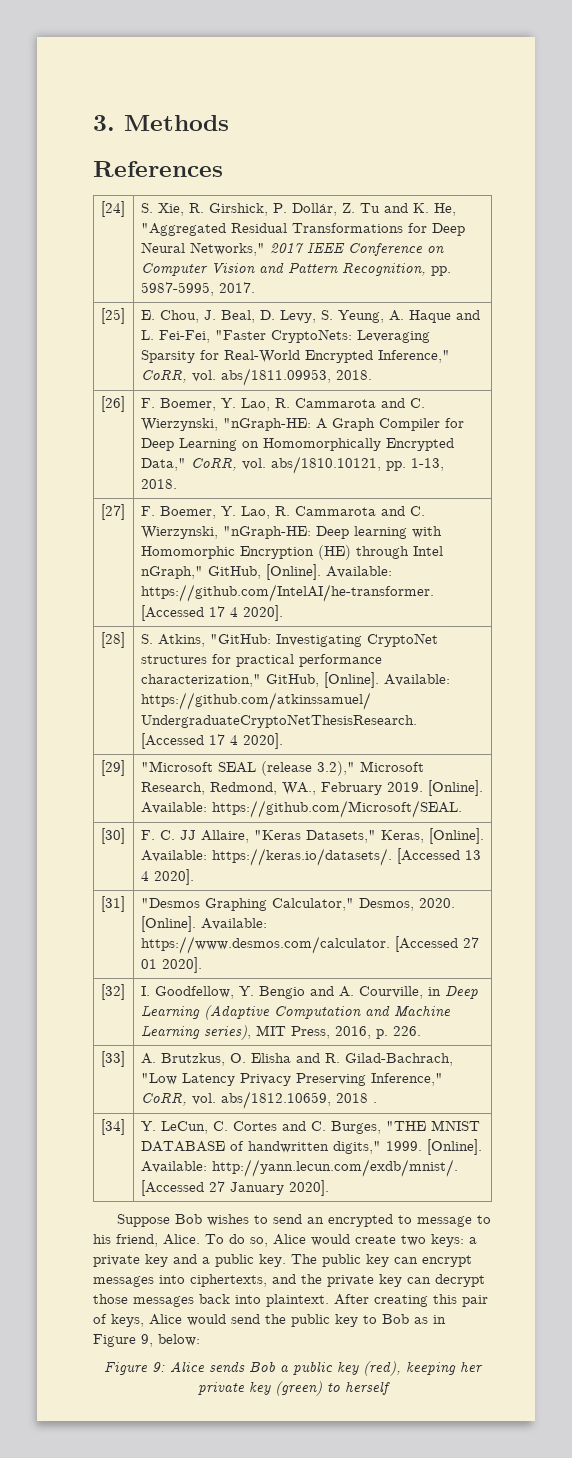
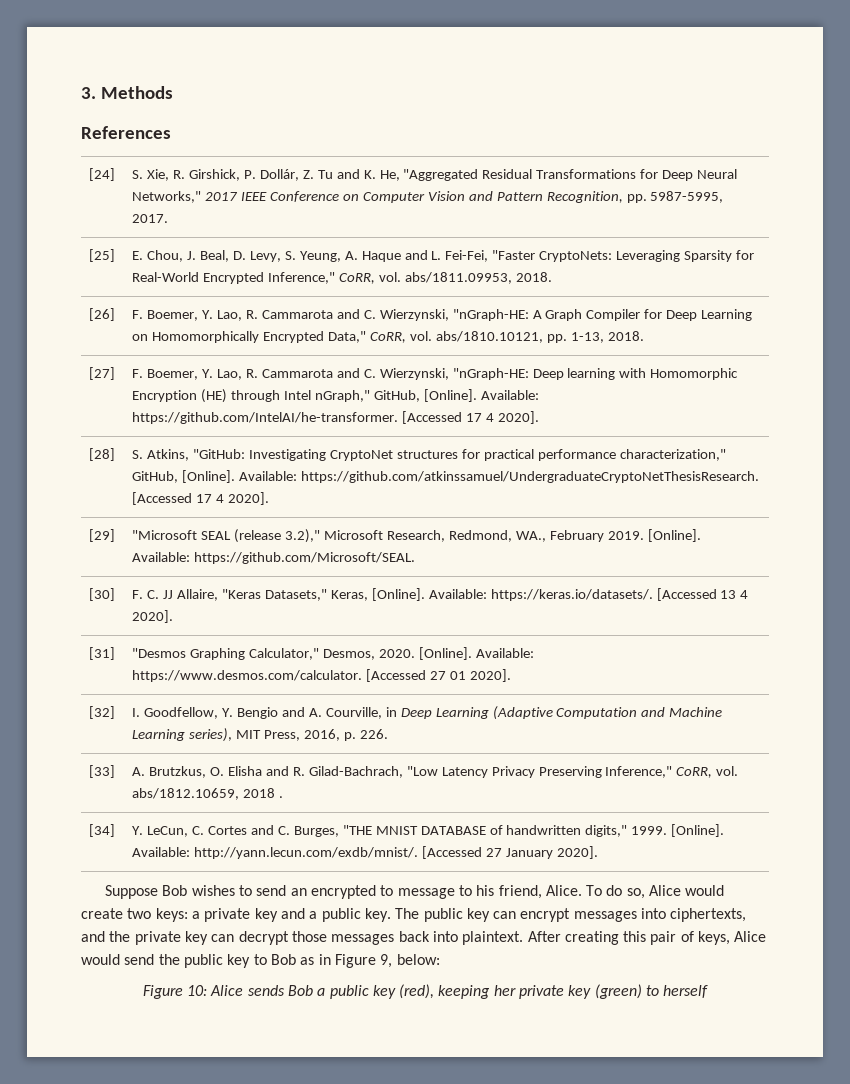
- Figure 9: Alice sends Bob a public key (red), keeping her private key (green) to herself
+ Figure 10: Alice sends Bob a public key (red), keeping her private key (green) to herself

